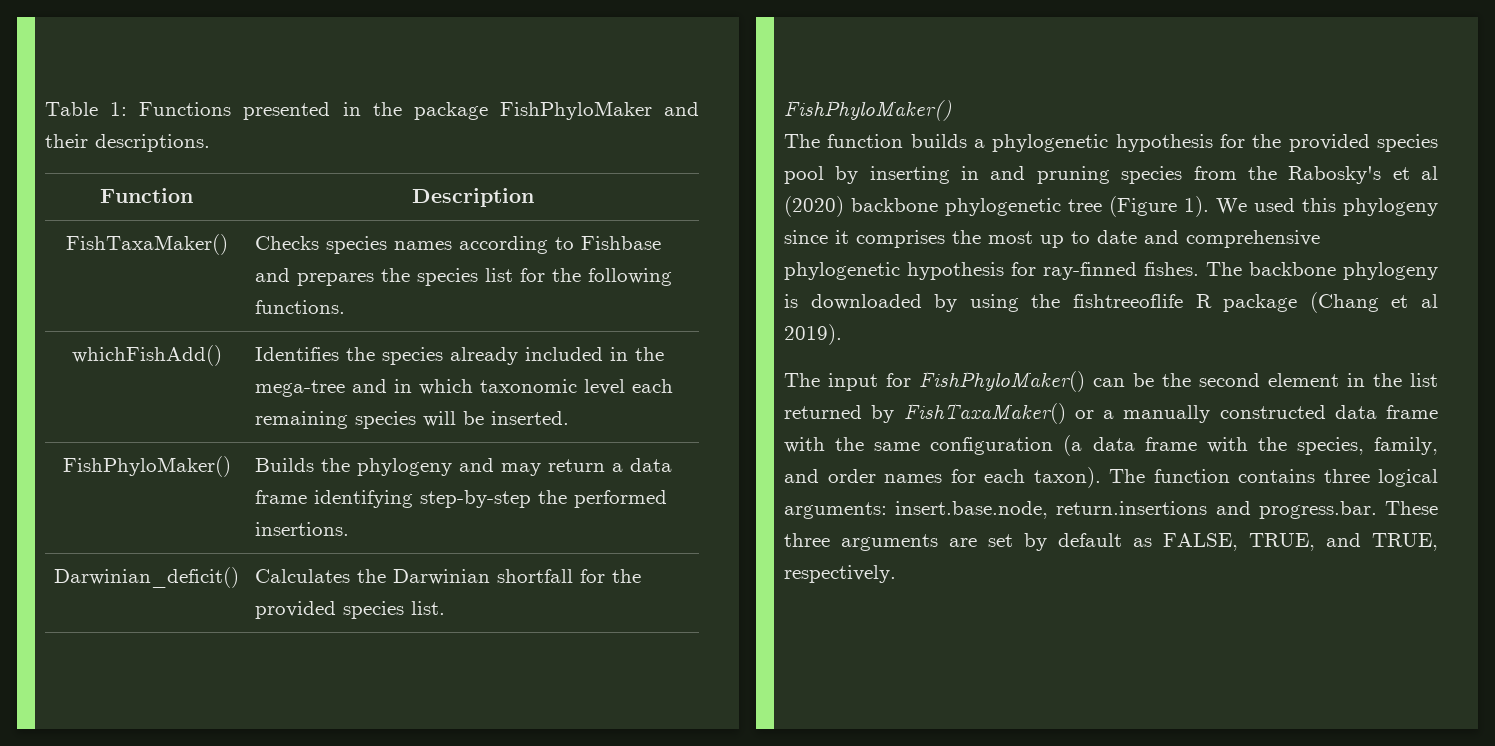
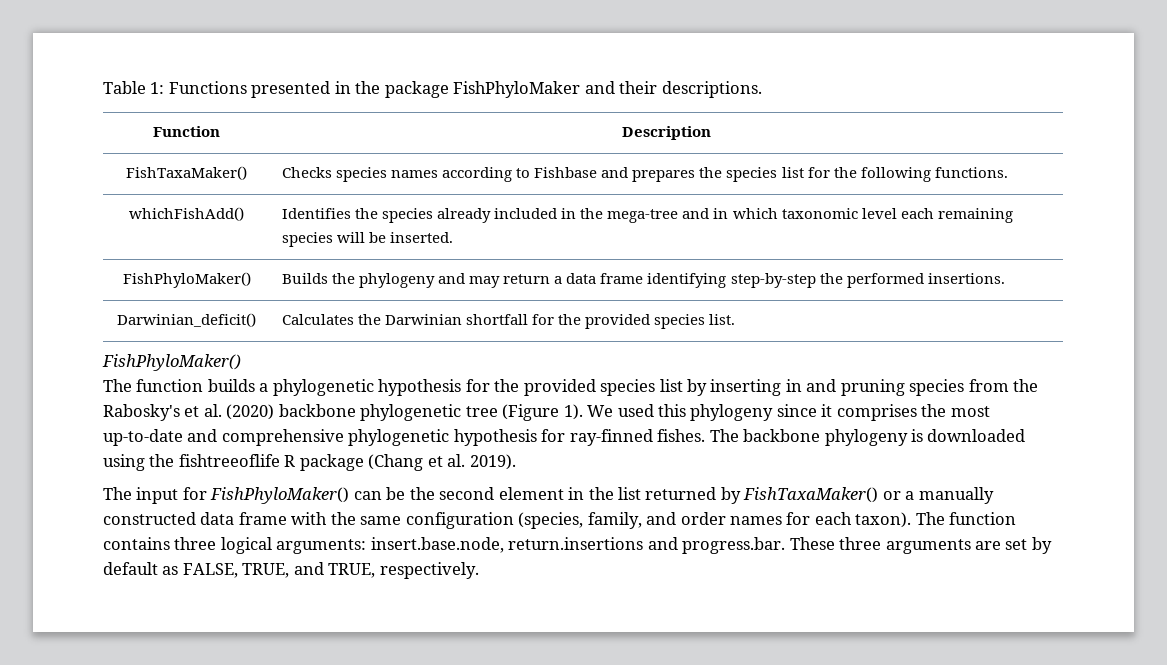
- The function builds a phylogenetic hypothesis for the provided species pool by inserting in and pruning species from the Rabosky's et al (2020) backbone phylogenetic tree (Figure 1).
+ The function builds a phylogenetic hypothesis for the provided species list by inserting in and pruning species from the Rabosky's et al. (2020) backbone phylogenetic tree (Figure 1).
- We used this phylogeny since it comprises the most up to date and comprehensive phylogenetic hypothesis for ray-finned fishes.
+ We used this phylogeny since it comprises the most up-to-date and comprehensive phylogenetic hypothesis for ray-finned fishes.
- The backbone phylogeny is downloaded by using the fishtreeoflife R package (Chang et al 2019).
+ The backbone phylogeny is downloaded using the fishtreeoflife R package (Chang et al. 2019).
- The input for FishPhyloMaker() can be the second element in the list returned by FishTaxaMaker() or a manually constructed data frame with the same configuration (a data frame with the species, family, and order names for each taxon).
+ The input for FishPhyloMaker() can be the second element in the list returned by FishTaxaMaker() or a manually constructed data frame with the same configuration (species, family, and order names for each taxon).

